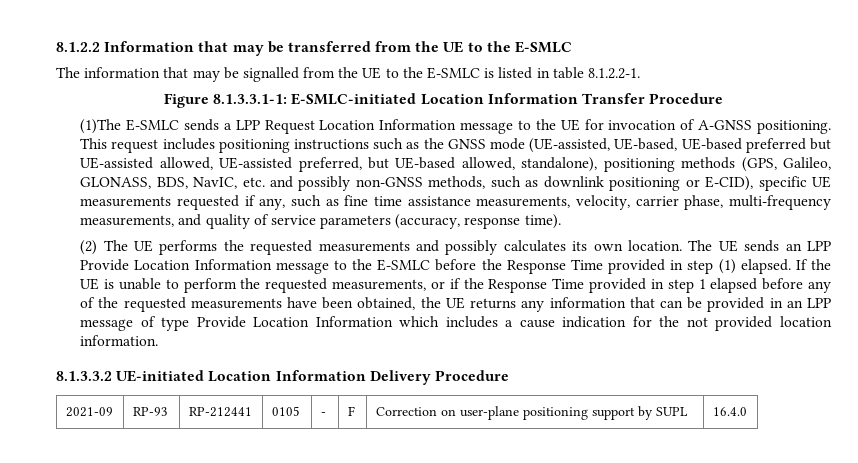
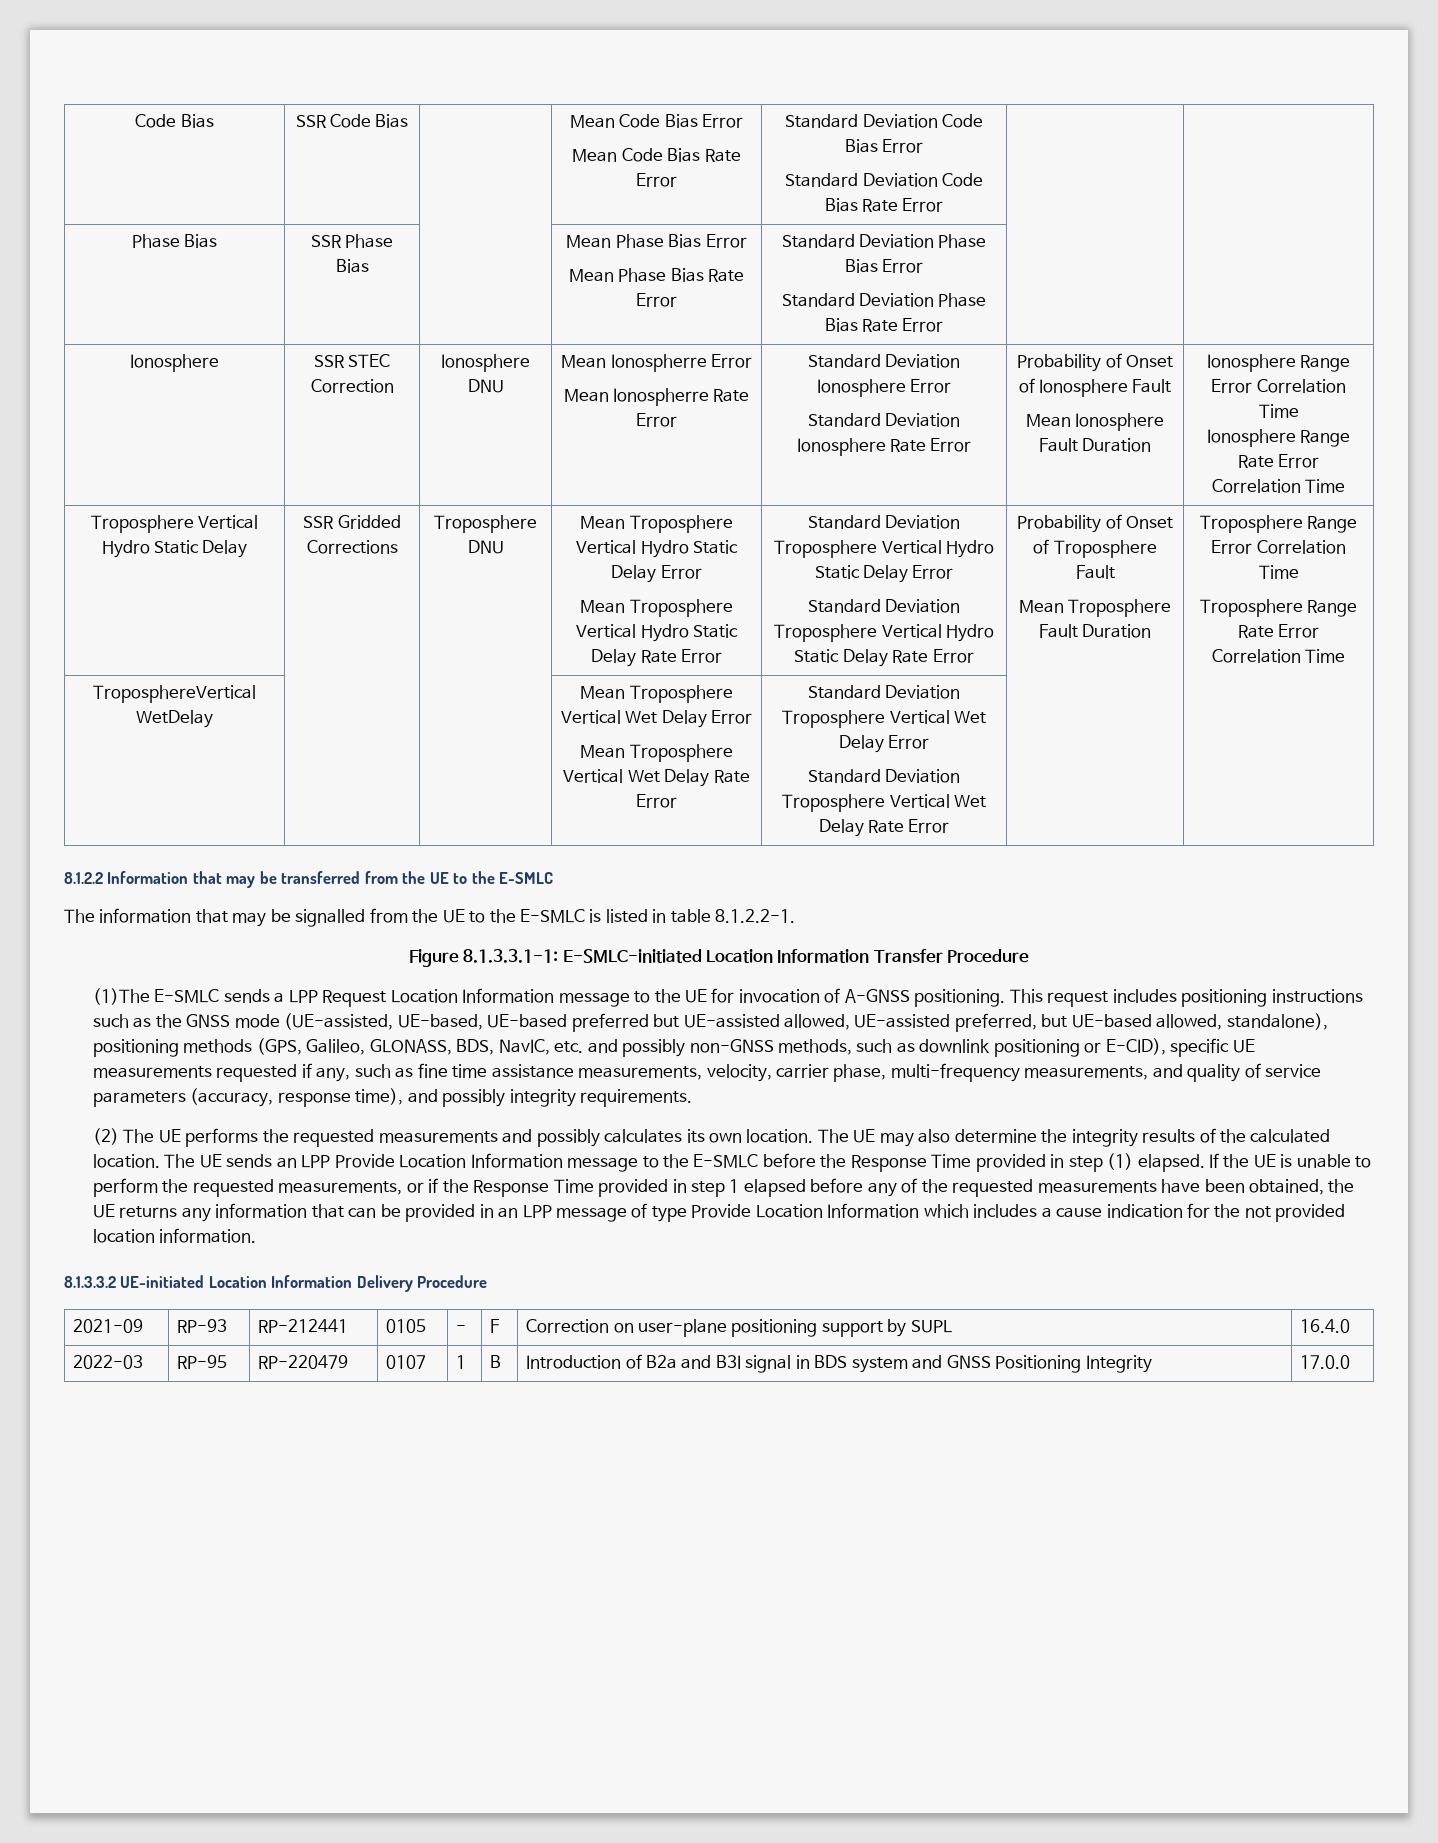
+ Code Bias | SSR Code Bias | | Mean Code Bias Error
+ Mean Code Bias Rate Error | Standard Deviation Code Bias Error
+ Standard Deviation Code Bias Rate Error | |
+ Phase Bias | SSR Phase Bias | | Mean Phase Bias Error
+ Mean Phase Bias Rate Error | Standard Deviation Phase Bias Error
+ Standard Deviation Phase Bias Rate Error | |
+ Ionosphere | SSR STEC Correction | Ionosphere DNU | Mean Ionospherre Error
+ Mean Ionospherre Rate Error | Standard Deviation Ionosphere Error
+ Standard Deviation Ionosphere Rate Error | Probability of Onset of Ionosphere Fault
+ Mean Ionosphere Fault Duration | Ionosphere Range Error Correlation Time
+ Ionosphere Range Rate Error Correlation Time
+ Troposphere Vertical Hydro Static Delay | SSR Gridded Corrections | Troposphere DNU | Mean Troposphere Vertical Hydro Static Delay Error
+ Mean Troposphere Vertical Hydro Static Delay Rate Error | Standard Deviation Troposphere Vertical Hydro Static Delay Error
+ Standard Deviation Troposphere Vertical Hydro Static Delay Rate Error | Probability of Onset of Troposphere Fault
+ Mean Troposphere Fault Duration | Troposphere Range Error Correlation Time
+ Troposphere Range Rate Error Correlation Time
+ TroposphereVertical WetDelay | | | Mean Troposphere Vertical Wet Delay Error
+ Mean Troposphere Vertical Wet Delay Rate Error | Standard Deviation Troposphere Vertical Wet Delay Error
+ Standard Deviation Troposphere Vertical Wet Delay Rate Error | |
- This request includes positioning instructions such as the GNSS mode (UE-assisted, UE-based, UE-based preferred but UE-assisted allowed, UE-assisted preferred, but UE-based allowed, standalone), positioning methods (GPS, Galileo, GLONASS, BDS, NavIC, etc. and possibly non-GNSS methods, such as downlink positioning or E-CID), specific UE measurements requested if any, such as fine time assistance measurements, velocity, carrier phase, multi-frequency measurements, and quality of service parameters (accuracy, response time).
+ This request includes positioning instructions such as the GNSS mode (UE-assisted, UE-based, UE-based preferred but UE-assisted allowed, UE-assisted preferred, but UE-based allowed, standalone), positioning methods (GPS, Galileo, GLONASS, BDS, NavIC, etc. and possibly non-GNSS methods, such as downlink positioning or E-CID), specific UE measurements requested if any, such as fine time assistance measurements, velocity, carrier phase, multi-frequency measurements, and quality of service parameters (accuracy, response time), and possibly integrity requirements.
- The UE sends an LPP Provide Location Information message to the E-SMLC before the Response Time provided in step (1) elapsed.
+ The UE may also determine the integrity results of the calculated location. The UE sends an LPP Provide Location Information message to the E-SMLC before the Response Time provided in step (1) elapsed.
+ 2022-03 | RP-95 | RP-220479 | 0107 | 1 | B | Introduction of B2a and B3I signal in BDS system and GNSS Positioning Integrity | 17.0.0

